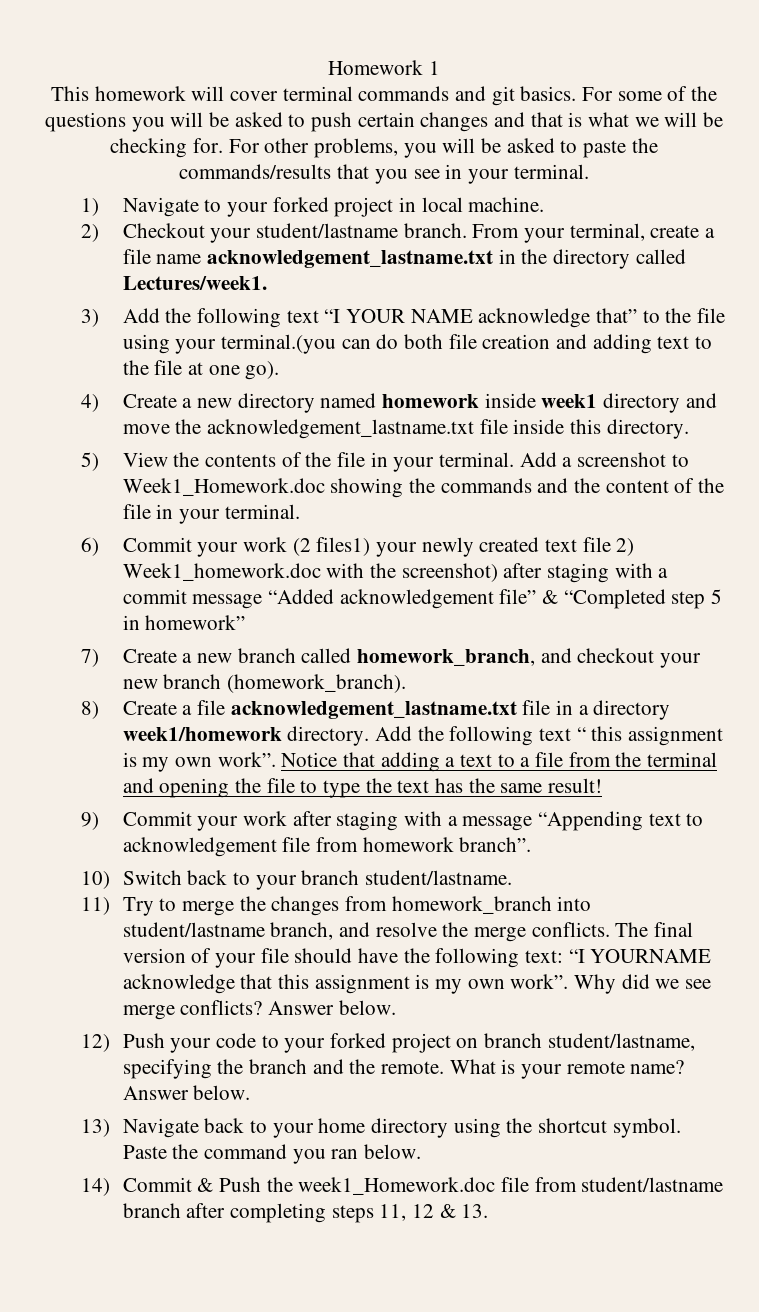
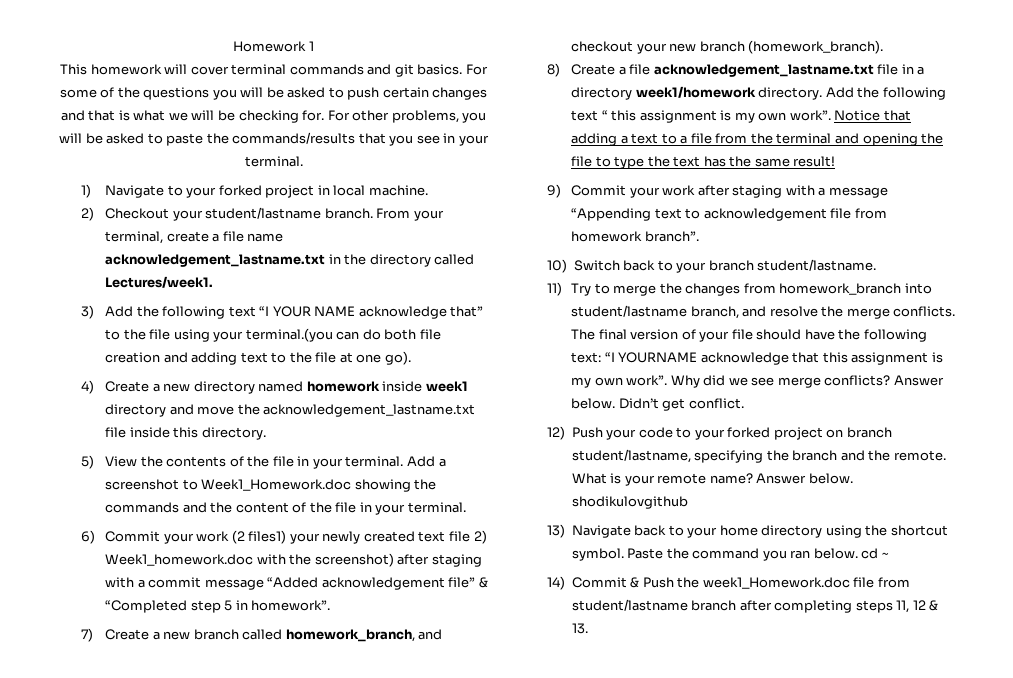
- 6) Commit your work (2 files1) your newly created text file 2) Week1_homework.doc with the screenshot) after staging with a commit message “Added acknowledgement file” & “Completed step 5 in homework”
+ 6) Commit your work (2 files1) your newly created text file 2) Week1_homework.doc with the screenshot) after staging with a commit message “Added acknowledgement file” & “Completed step 5 in homework”.
+ Didn’t get conflict.
- What is your remote name? Answer below.
+ What is your remote name? Answer below. shodikulovgithub
- Paste the command you ran below.
+ Paste the command you ran below. cd ~

